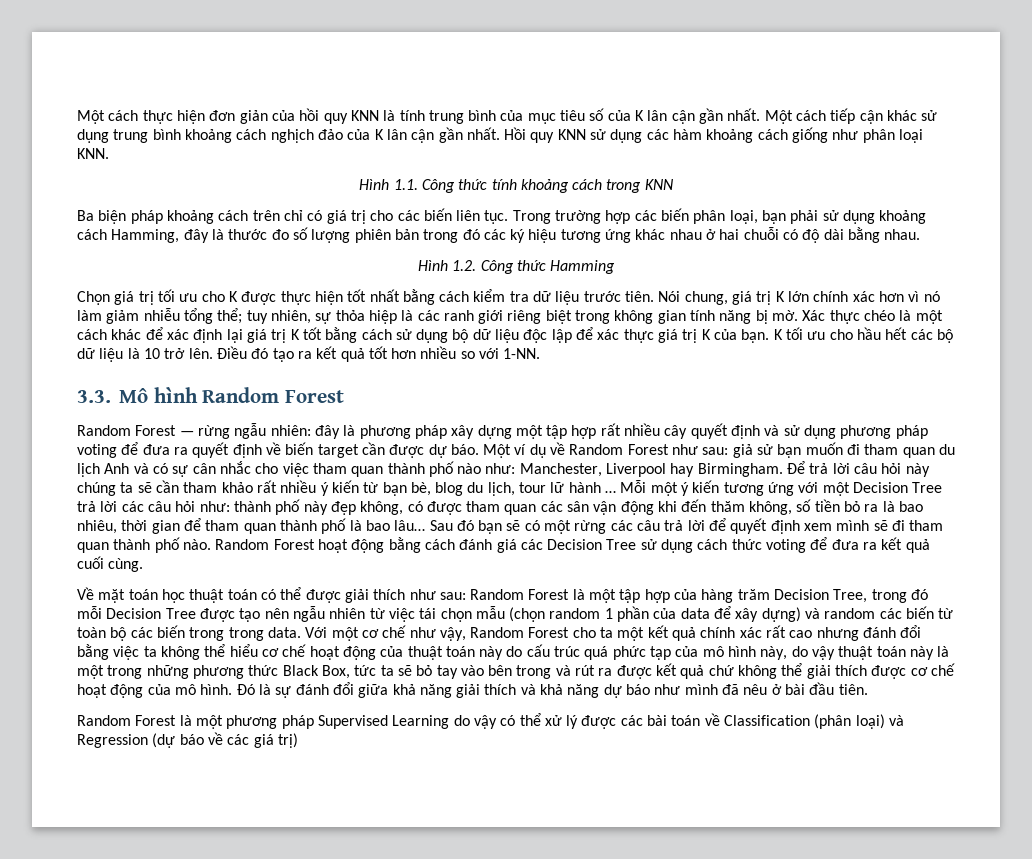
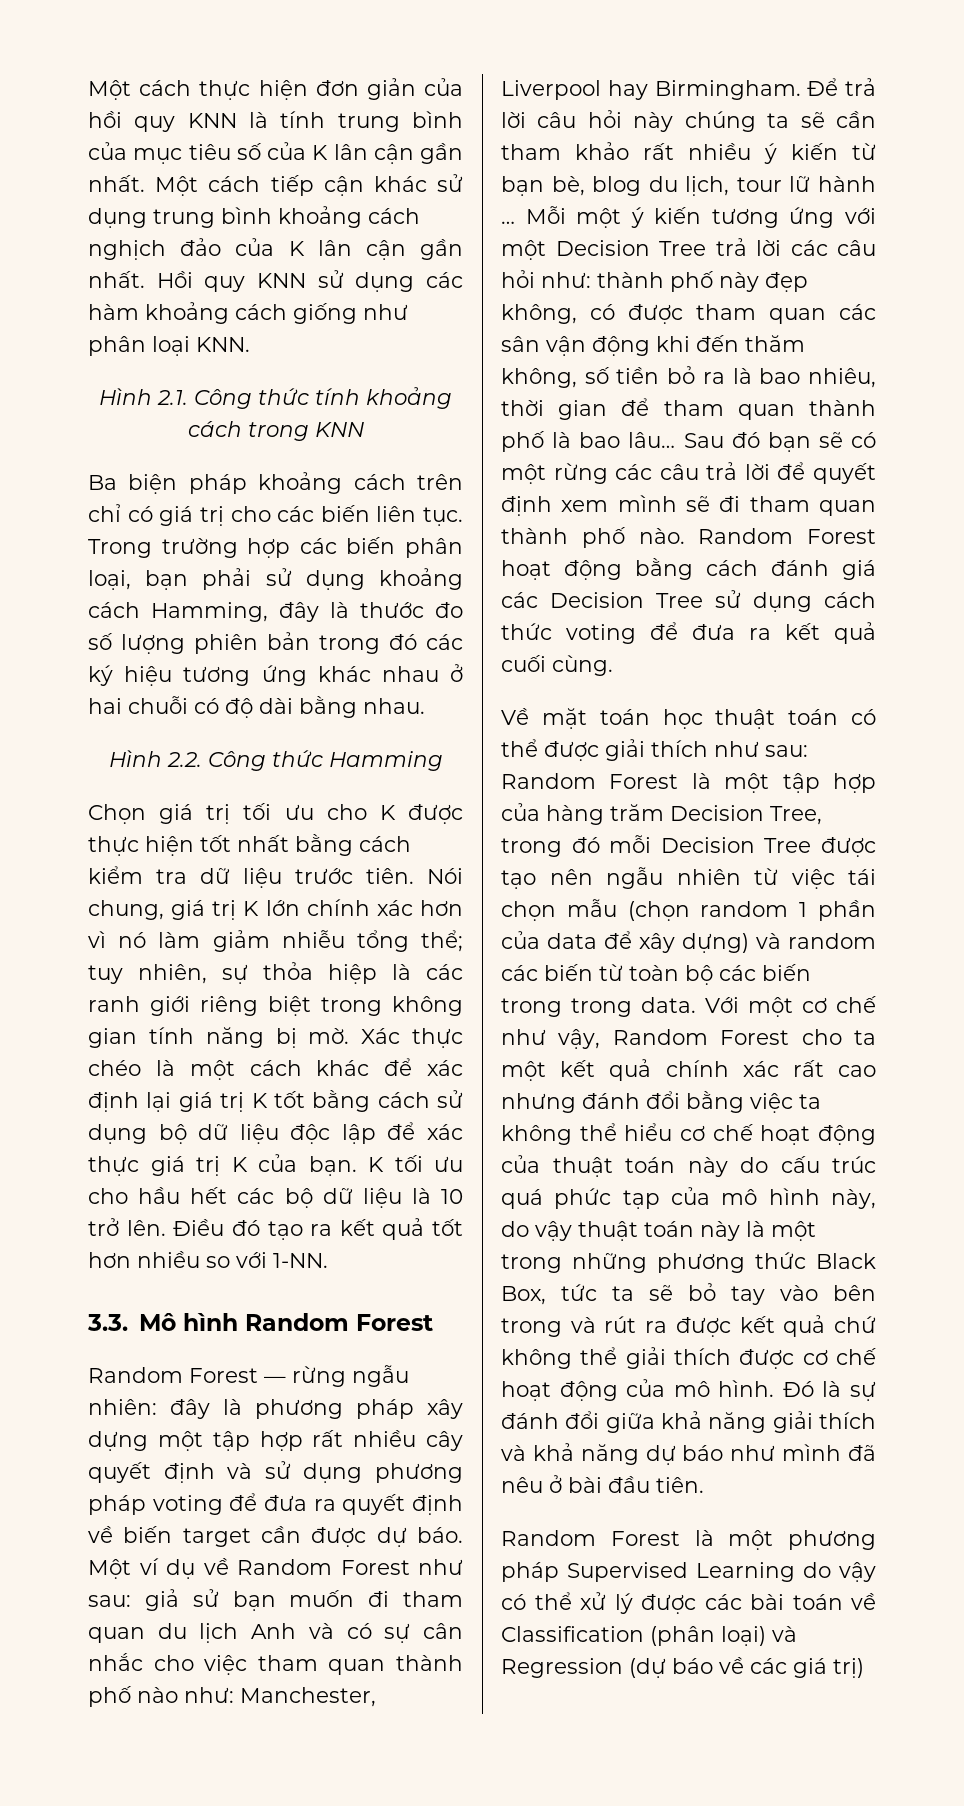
- Hình 1.1. Công thức tính khoảng cách trong KNN
+ Hình 2.1. Công thức tính khoảng cách trong KNN
- Hình 1.2. Công thức Hamming
+ Hình 2.2. Công thức Hamming

